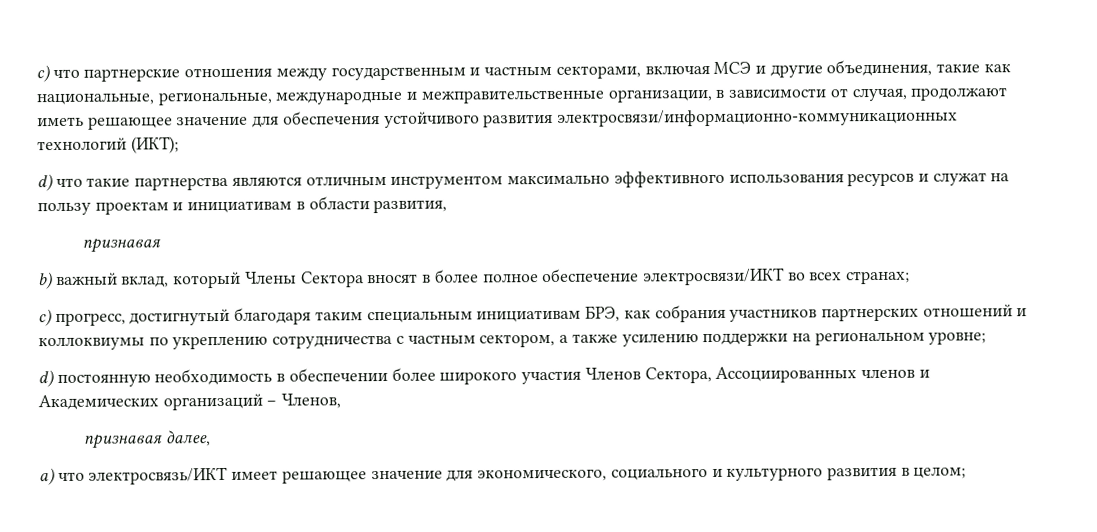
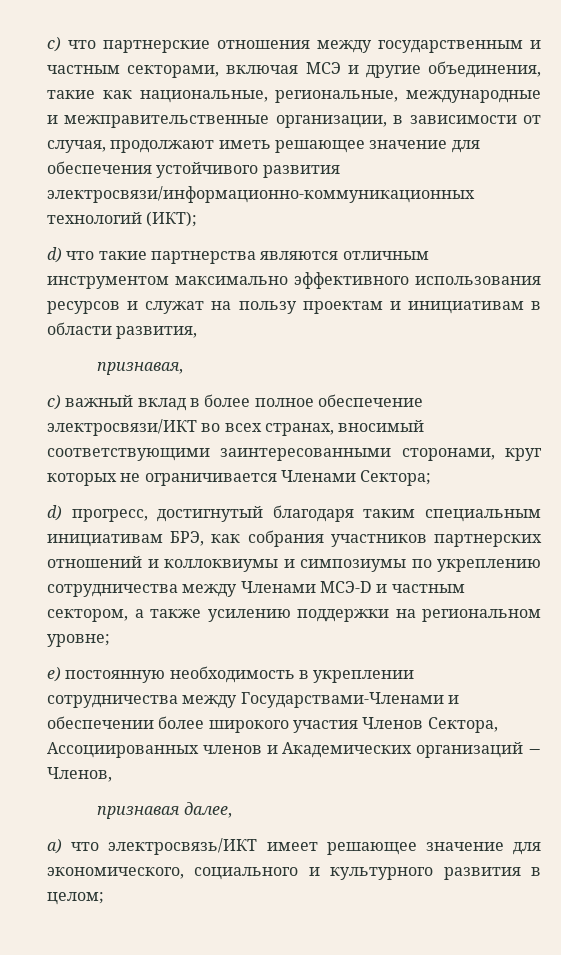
  d) что такие партнерства являются отличным инструментом максимально эффективного использования ресурсов и служат на пользу проектам и инициативам в области развития,
- признавая
- b) важный вклад, который Члены Сектора вносят в более полное обеспечение электросвязи/ИКТ во всех странах;
- c) прогресс, достигнутый благодаря таким специальным инициативам БРЭ, как собрания участников партнерских отношений и коллоквиумы по укреплению сотрудничества с частным сектором, а также усилению поддержки на региональном уровне;
+ признавая,
+ c) важный вклад в более полное обеспечение электросвязи/ИКТ во всех странах, вносимый соответствующими заинтересованными сторонами, круг которых не ограничивается Членами Сектора;
+ d) прогресс, достигнутый благодаря таким специальным инициативам БРЭ, как собрания участников партнерских отношений и коллоквиумы и симпозиумы по укреплению сотрудничества между Членами МСЭ-D и частным сектором, а также усилению поддержки на региональном уровне;
- d) постоянную необходимость в обеспечении более широкого участия Членов Сектора, Ассоциированных членов и Академических организаций − Членов,
+ e) постоянную необходимость в укреплении сотрудничества между Государствами-Членами и обеспечении более широкого участия Членов Сектора, Ассоциированных членов и Академических организаций − Членов,

